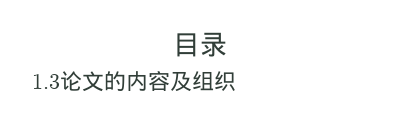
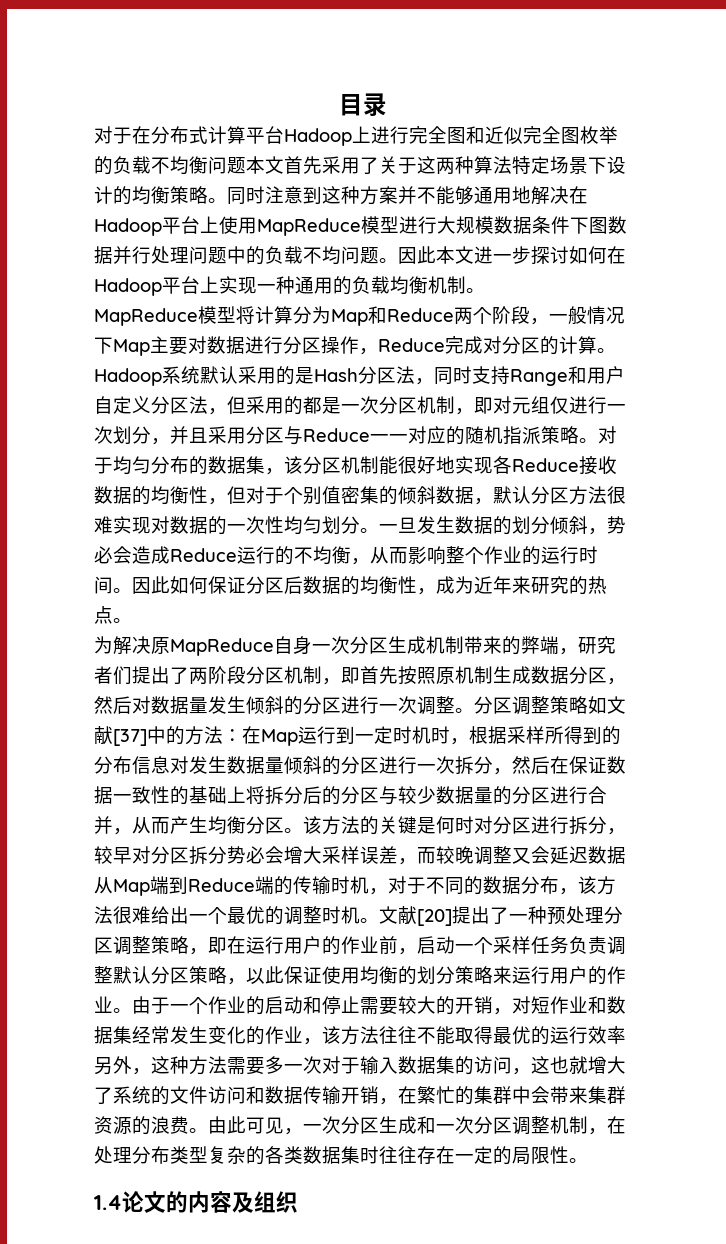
- 1.3论文的内容及组织
+ 对于在分布式计算平台Hadoop上进行完全图和近似完全图枚举的负载不均衡问题本文首先采用了关于这两种算法特定场景下设计的均衡策略。同时注意到这种方案并不能够通用地解决在Hadoop平台上使用MapReduce模型进行大规模数据条件下图数据并行处理问题中的负载不均问题。因此本文进一步探讨如何在Hadoop平台上实现一种通用的负载均衡机制。
+ MapReduce模型将计算分为Map和Reduce两个阶段，一般情况下Map主要对数据进行分区操作，Reduce完成对分区的计算。Hadoop系统默认采用的是Hash分区法，同时支持Range和用户自定义分区法，但采用的都是一次分区机制，即对元组仅进行一次划分，并且采用分区与Reduce一一对应的随机指派策略。对于均匀分布的数据集，该分区机制能很好地实现各Reduce接收数据的均衡性，但对于个别值密集的倾斜数据，默认分区方法很难实现对数据的一次性均匀划分。一旦发生数据的划分倾斜，势必会造成Reduce运行的不均衡，从而影响整个作业的运行时间。因此如何保证分区后数据的均衡性，成为近年来研究的热点。
+ 为解决原MapReduce自身一次分区生成机制带来的弊端，研究者们提出了两阶段分区机制，即首先按照原机制生成数据分区，然后对数据量发生倾斜的分区进行一次调整。分区调整策略如文献[37]中的方法：在Map运行到一定时机时，根据采样所得到的分布信息对发生数据量倾斜的分区进行一次拆分，然后在保证数据一致性的基础上将拆分后的分区与较少数据量的分区进行合并，从而产生均衡分区。该方法的关键是何时对分区进行拆分，较早对分区拆分势必会增大采样误差，而较晚调整又会延迟数据从Map端到Reduce端的传输时机，对于不同的数据分布，该方法很难给出一个最优的调整时机。文献[20]提出了一种预处理分区调整策略，即在运行用户的作业前，启动一个采样任务负责调整默认分区策略，以此保证使用均衡的划分策略来运行用户的作业。由于一个作业的启动和停止需要较大的开销，对短作业和数据集经常发生变化的作业，该方法往往不能取得最优的运行效率另外，这种方法需要多一次对于输入数据集的访问，这也就增大了系统的文件访问和数据传输开销，在繁忙的集群中会带来集群资源的浪费。由此可见，一次分区生成和一次分区调整机制，在处理分布类型复杂的各类数据集时往往存在一定的局限性。
+ 1.4论文的内容及组织

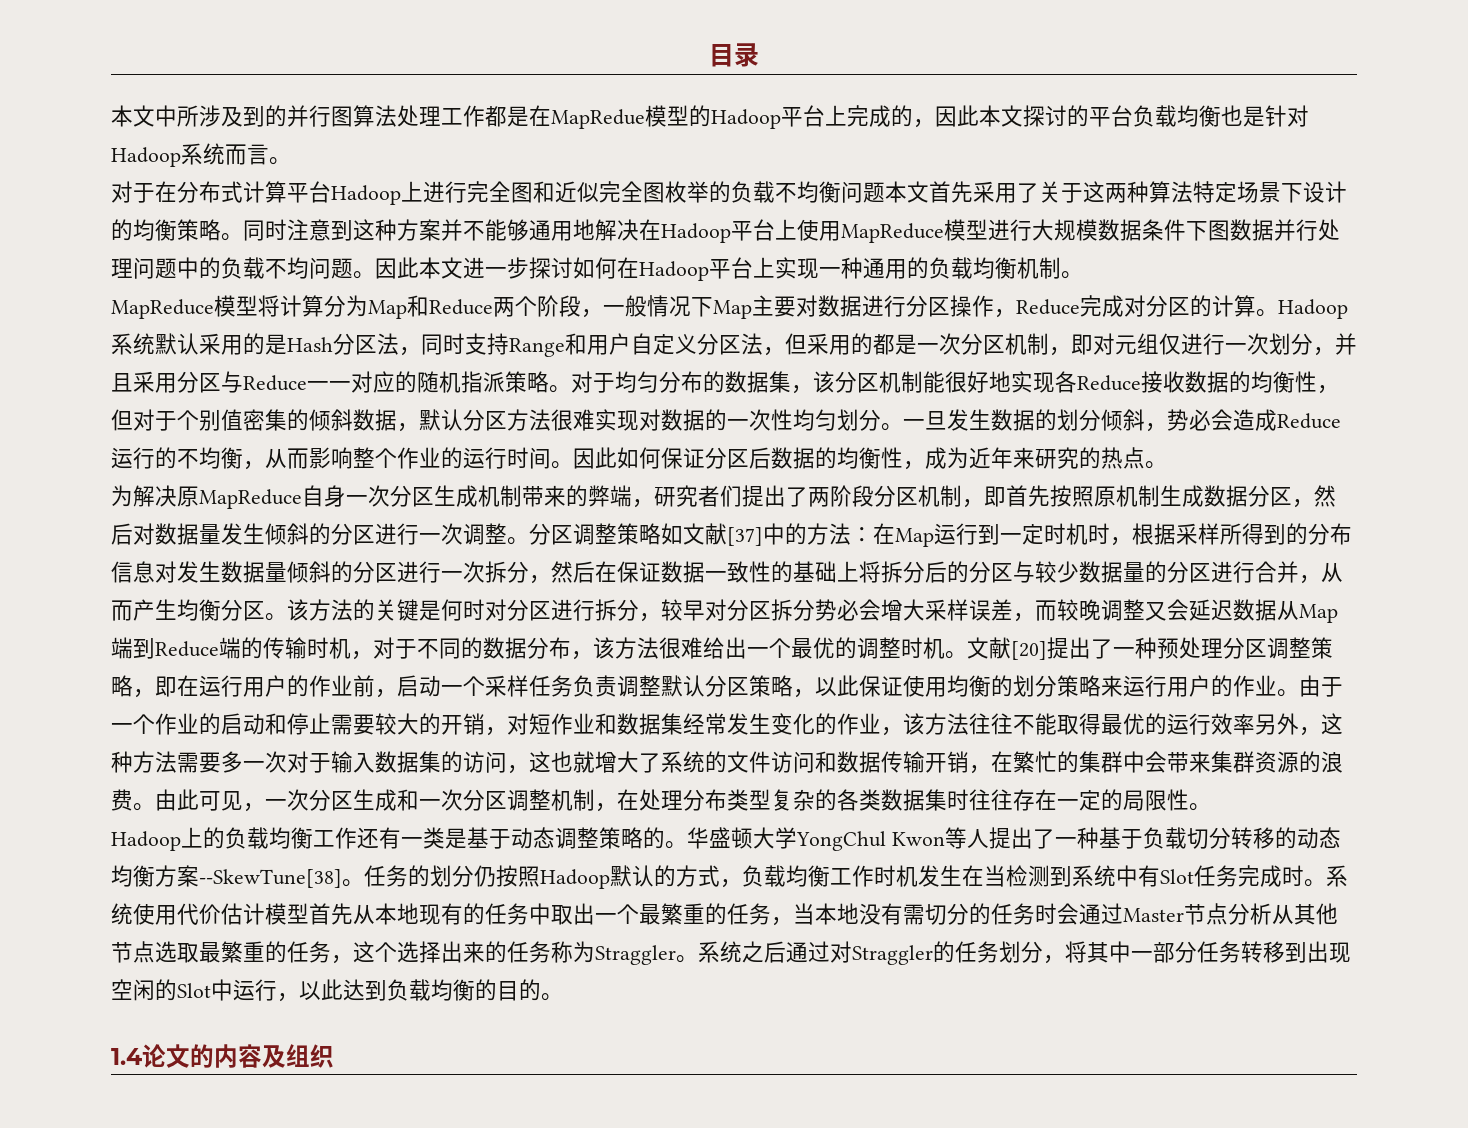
+ 本文中所涉及到的并行图算法处理工作都是在MapRedue模型的Hadoop平台上完成的，因此本文探讨的平台负载均衡也是针对Hadoop系统而言。
+ Hadoop上的负载均衡工作还有一类是基于动态调整策略的。华盛顿大学YongChul Kwon等人提出了一种基于负载切分转移的动态均衡方案--SkewTune[38]。任务的划分仍按照Hadoop默认的方式，负载均衡工作时机发生在当检测到系统中有Slot任务完成时。系统使用代价估计模型首先从本地现有的任务中取出一个最繁重的任务，当本地没有需切分的任务时会通过Master节点分析从其他节点选取最繁重的任务，这个选择出来的任务称为Straggler。系统之后通过对Straggler的任务划分，将其中一部分任务转移到出现空闲的Slot中运行，以此达到负载均衡的目的。

